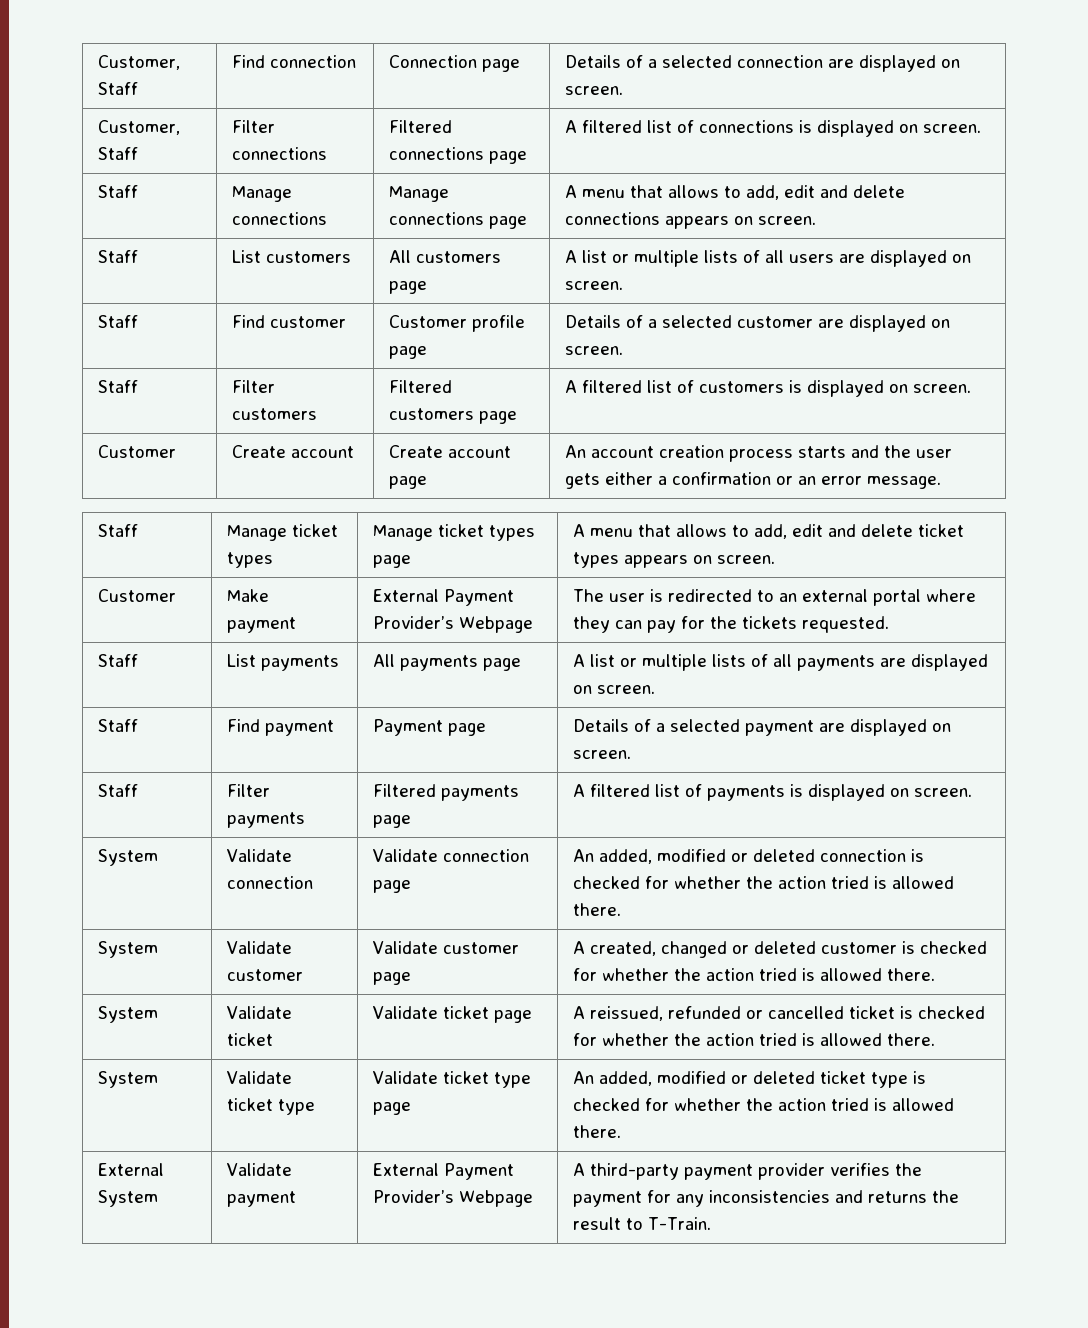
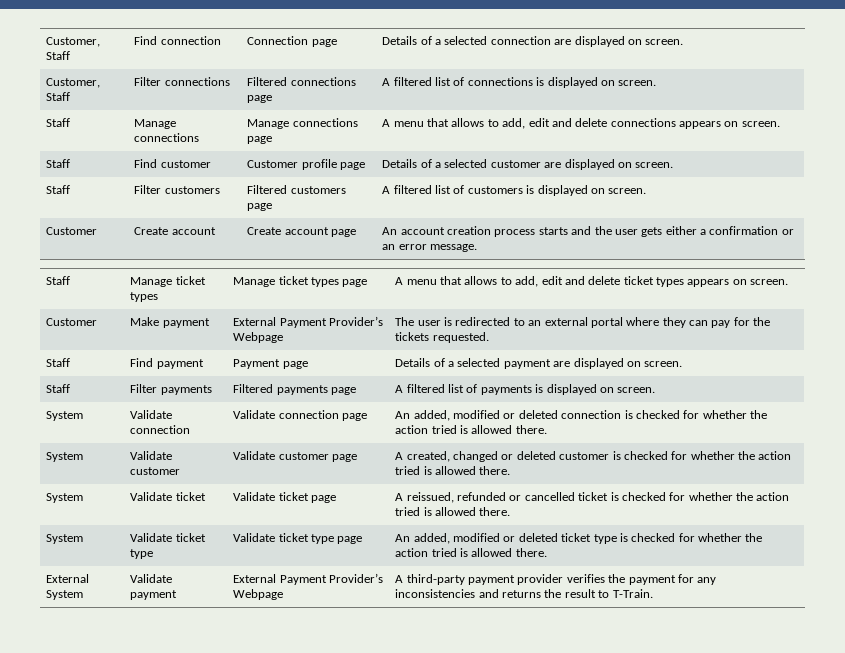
- Staff | List customers | All customers page | A list or multiple lists of all users are displayed on screen.
- Staff | List payments | All payments page | A list or multiple lists of all payments are displayed on screen.

